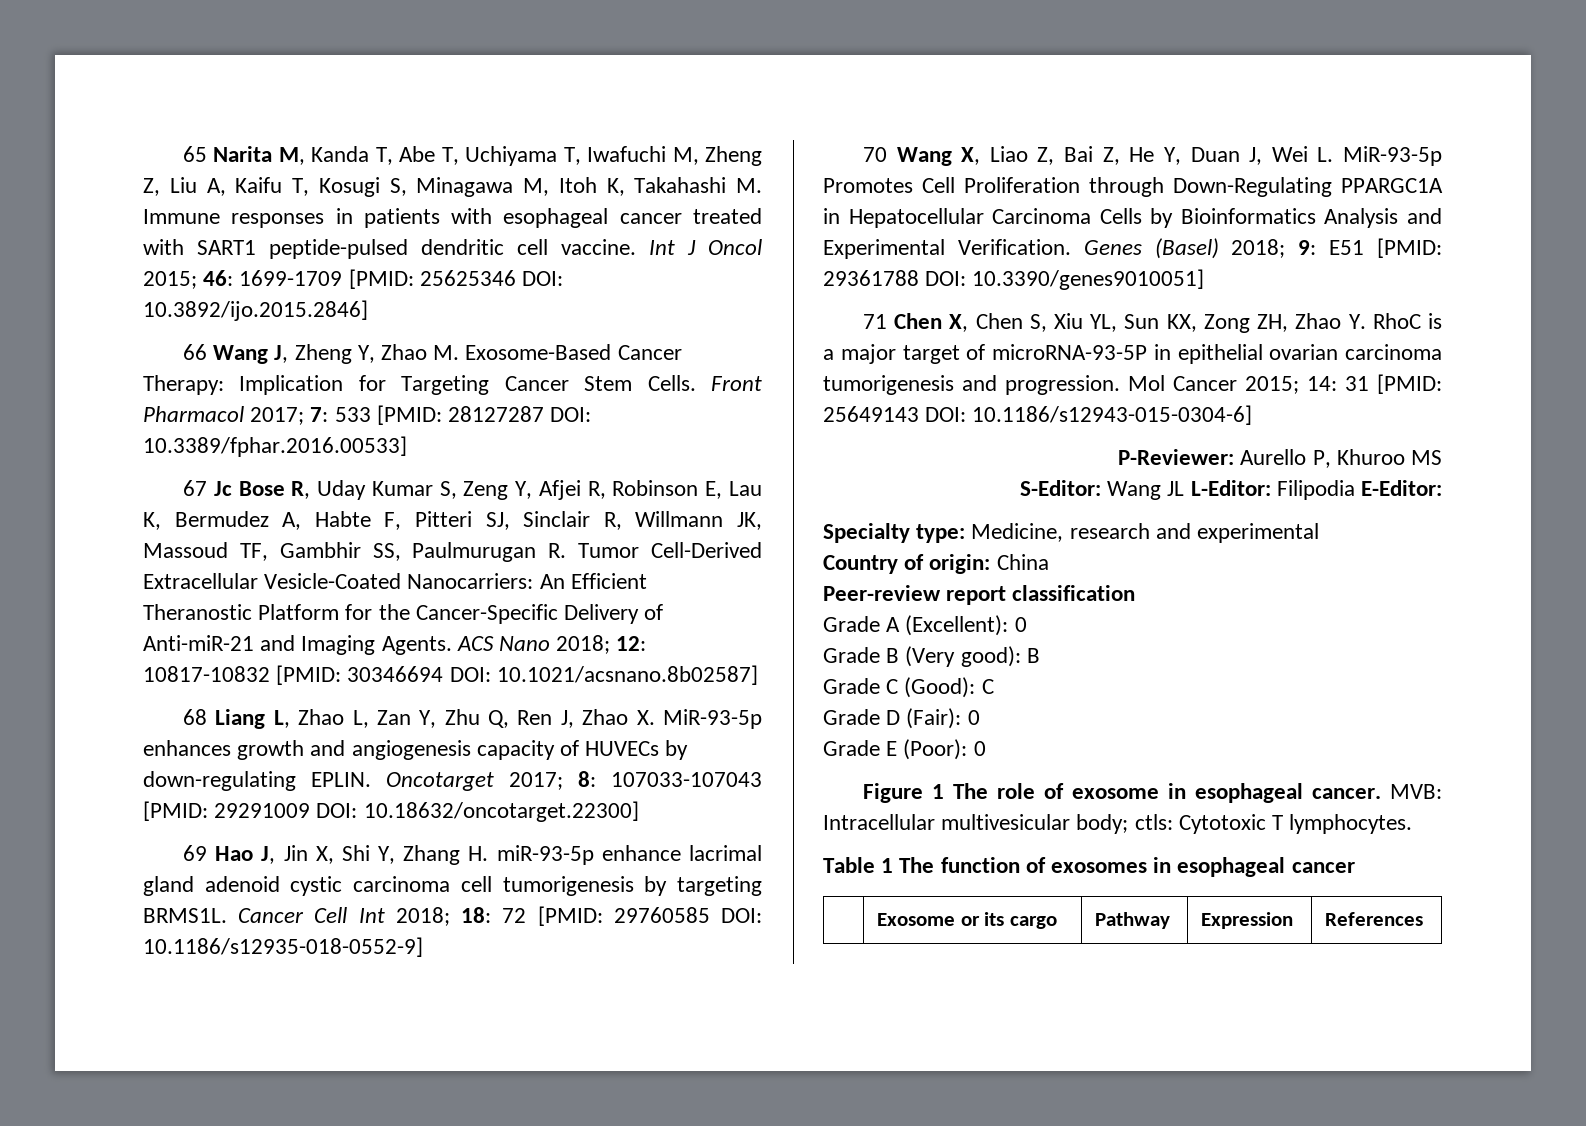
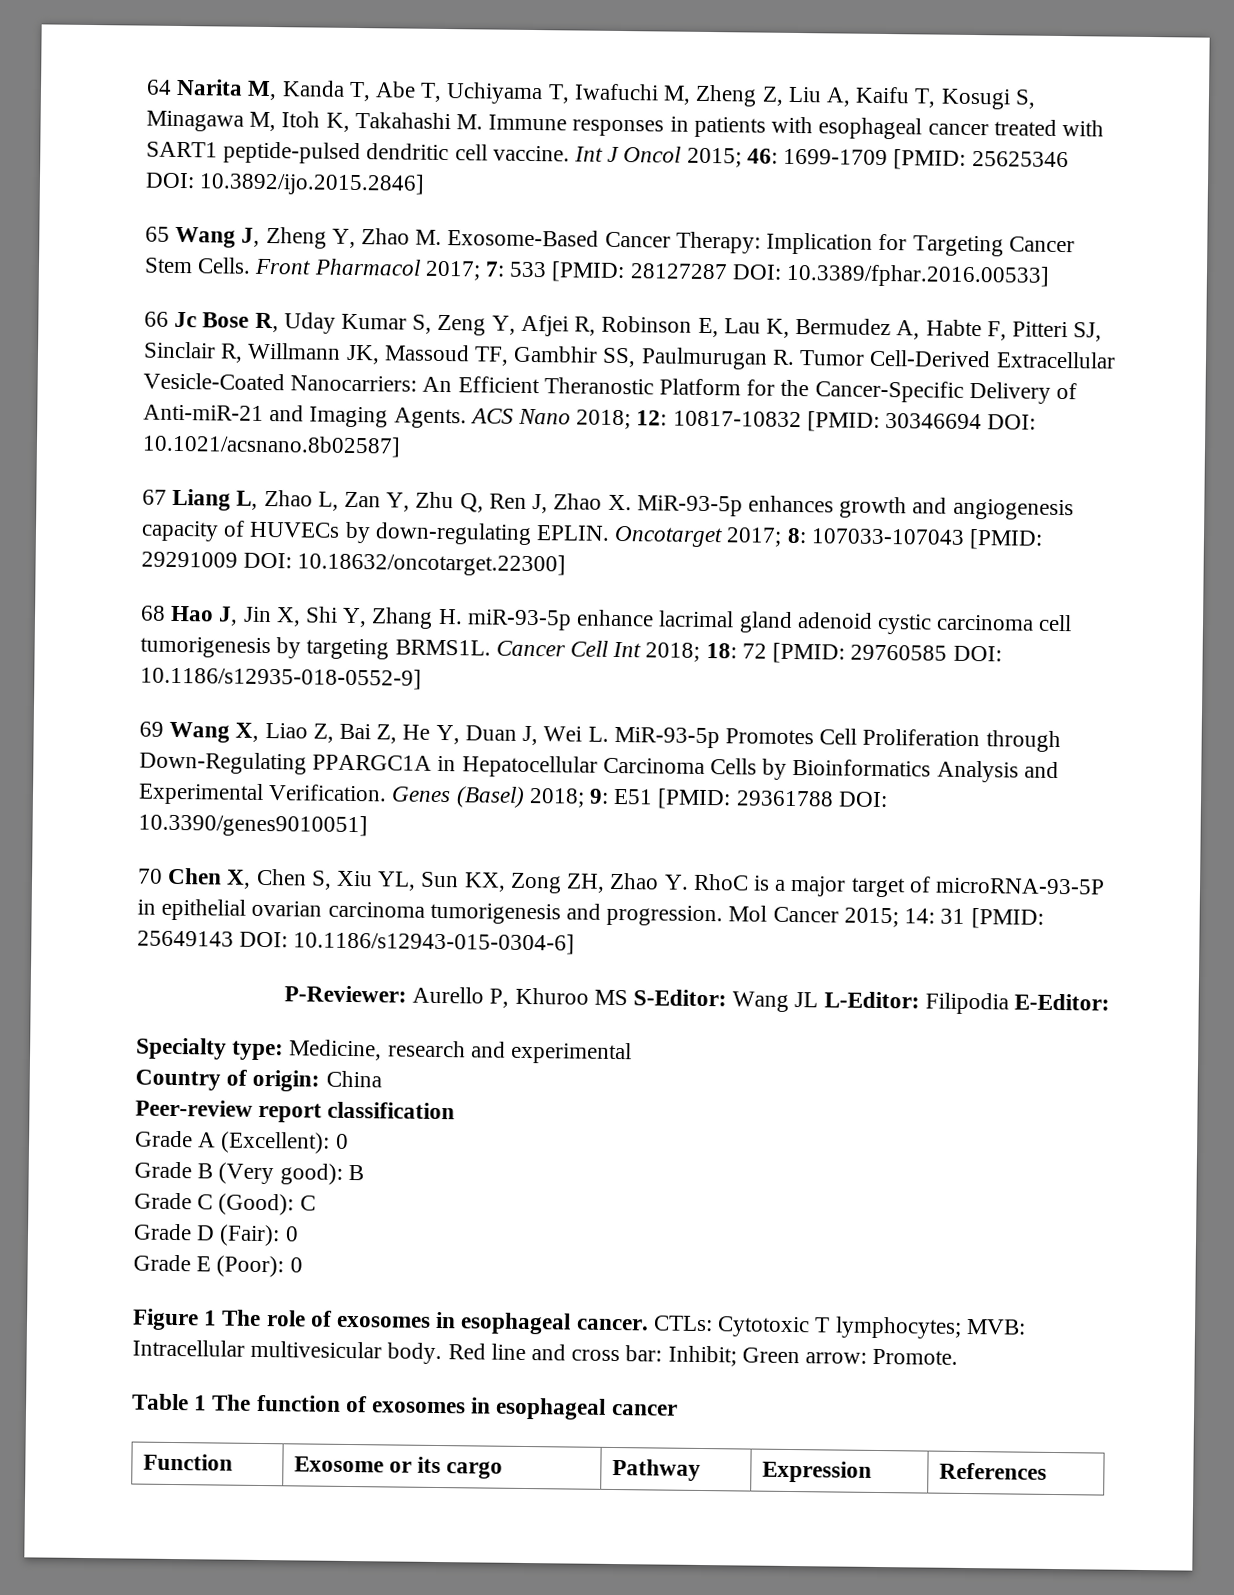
- 65 Narita M, Kanda T, Abe T, Uchiyama T, Iwafuchi M, Zheng Z, Liu A, Kaifu T, Kosugi S, Minagawa M, Itoh K, Takahashi M. Immune responses in patients with esophageal cancer treated with SART1 peptide-pulsed dendritic cell vaccine.
+ 64 Narita M, Kanda T, Abe T, Uchiyama T, Iwafuchi M, Zheng Z, Liu A, Kaifu T, Kosugi S, Minagawa M, Itoh K, Takahashi M. Immune responses in patients with esophageal cancer treated with SART1 peptide-pulsed dendritic cell vaccine.
- 66 Wang J, Zheng Y, Zhao M. Exosome-Based Cancer Therapy: Implication for Targeting Cancer Stem Cells.
+ 65 Wang J, Zheng Y, Zhao M. Exosome-Based Cancer Therapy: Implication for Targeting Cancer Stem Cells.
- 67 Jc Bose R, Uday Kumar S, Zeng Y, Afjei R, Robinson E, Lau K, Bermudez A, Habte F, Pitteri SJ, Sinclair R, Willmann JK, Massoud TF, Gambhir SS, Paulmurugan R. Tumor Cell-Derived Extracellular Vesicle-Coated Nanocarriers: An Efficient Theranostic Platform for the Cancer-Specific Delivery of Anti-miR-21 and Imaging Agents.
+ 66 Jc Bose R, Uday Kumar S, Zeng Y, Afjei R, Robinson E, Lau K, Bermudez A, Habte F, Pitteri SJ, Sinclair R, Willmann JK, Massoud TF, Gambhir SS, Paulmurugan R. Tumor Cell-Derived Extracellular Vesicle-Coated Nanocarriers: An Efficient Theranostic Platform for the Cancer-Specific Delivery of Anti-miR-21 and Imaging Agents.
- 68 Liang L, Zhao L, Zan Y, Zhu Q, Ren J, Zhao X. MiR-93-5p enhances growth and angiogenesis capacity of HUVECs by down-regulating EPLIN.
+ 67 Liang L, Zhao L, Zan Y, Zhu Q, Ren J, Zhao X. MiR-93-5p enhances growth and angiogenesis capacity of HUVECs by down-regulating EPLIN.
- 69 Hao J, Jin X, Shi Y, Zhang H. miR-93-5p enhance lacrimal gland adenoid cystic carcinoma cell tumorigenesis by targeting BRMS1L.
+ 68 Hao J, Jin X, Shi Y, Zhang H. miR-93-5p enhance lacrimal gland adenoid cystic carcinoma cell tumorigenesis by targeting BRMS1L.
- 70 Wang X, Liao Z, Bai Z, He Y, Duan J, Wei L. MiR-93-5p Promotes Cell Proliferation through Down-Regulating PPARGC1A in Hepatocellular Carcinoma Cells by Bioinformatics Analysis and Experimental Verification.
+ 69 Wang X, Liao Z, Bai Z, He Y, Duan J, Wei L. MiR-93-5p Promotes Cell Proliferation through Down-Regulating PPARGC1A in Hepatocellular Carcinoma Cells by Bioinformatics Analysis and Experimental Verification.
- 71 Chen X, Chen S, Xiu YL, Sun KX, Zong ZH, Zhao Y. RhoC is a major target of microRNA-93-5P in epithelial ovarian carcinoma tumorigenesis and progression.
+ 70 Chen X, Chen S, Xiu YL, Sun KX, Zong ZH, Zhao Y. RhoC is a major target of microRNA-93-5P in epithelial ovarian carcinoma tumorigenesis and progression.
- P-Reviewer: Aurello P, Khuroo MS
- S-Editor: Wang JL L-Editor: Filipodia E-Editor:
+ P-Reviewer: Aurello P, Khuroo MS S-Editor: Wang JL L-Editor: Filipodia E-Editor:
- Figure 1 The role of exosome in esophageal cancer.
+ Figure 1 The role of exosomes in esophageal cancer.
- MVB: Intracellular multivesicular body; ctls: Cytotoxic T lymphocytes.
+ CTLs: Cytotoxic T lymphocytes; MVB: Intracellular multivesicular body. Red line and cross bar: Inhibit; Green arrow: Promote.
- | Exosome or its cargo | Pathway | Expression | References
+ Function | Exosome or its cargo | Pathway | Expression | References

